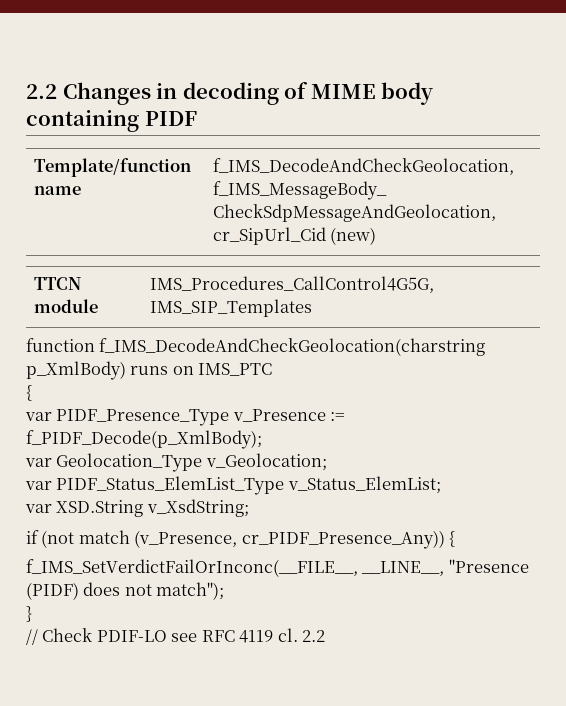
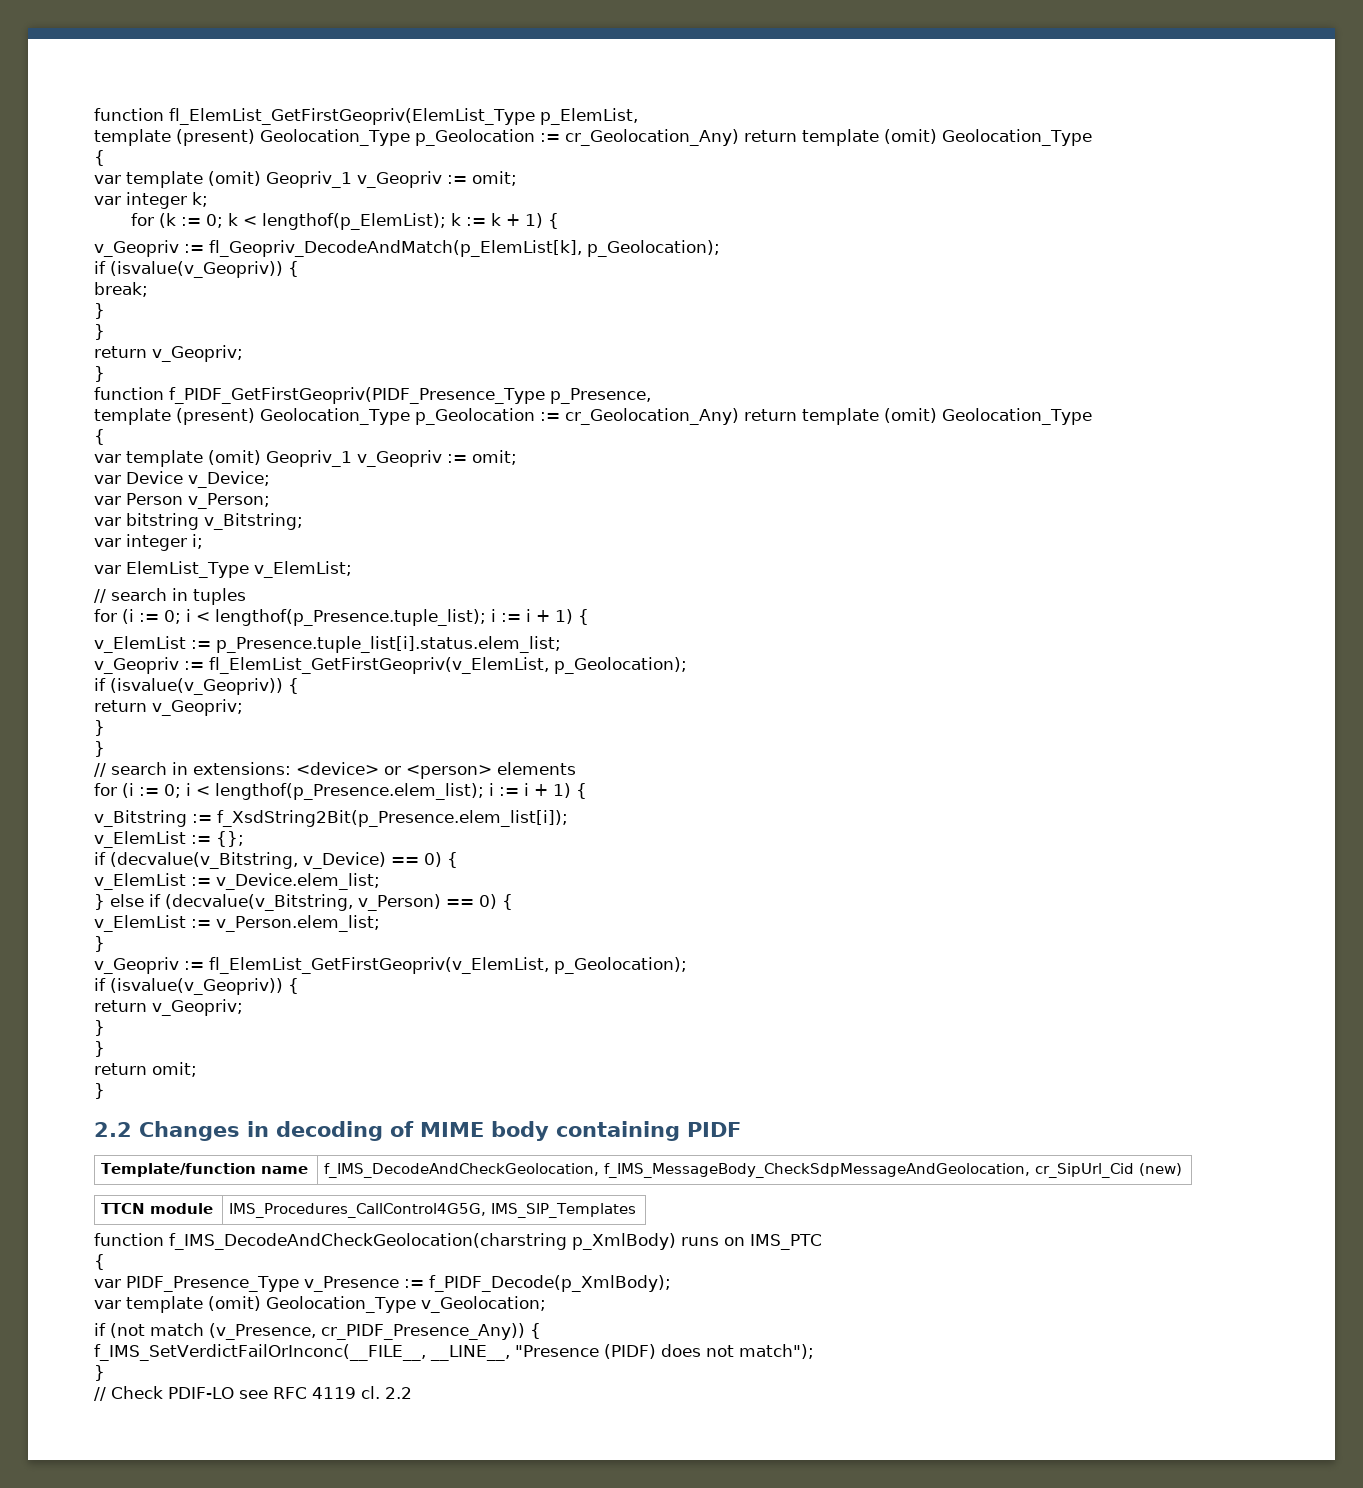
+ function fl_ElemList_GetFirstGeopriv(ElemList_Type p_ElemList,
+ template (present) Geolocation_Type p_Geolocation := cr_Geolocation_Any) return template (omit) Geolocation_Type
+ {
+ var template (omit) Geopriv_1 v_Geopriv := omit;
+ var integer k;
+ for (k := 0; k < lengthof(p_ElemList); k := k + 1) {
+ v_Geopriv := fl_Geopriv_DecodeAndMatch(p_ElemList[k], p_Geolocation);
+ if (isvalue(v_Geopriv)) {
+ break;
+ }
+ }
+ return v_Geopriv;
+ }
+ function f_PIDF_GetFirstGeopriv(PIDF_Presence_Type p_Presence,
+ template (present) Geolocation_Type p_Geolocation := cr_Geolocation_Any) return template (omit) Geolocation_Type
+ {
+ var template (omit) Geopriv_1 v_Geopriv := omit;
+ var Device v_Device;
+ var Person v_Person;
+ var bitstring v_Bitstring;
+ var integer i;
+ var ElemList_Type v_ElemList;
+ // search in tuples
+ for (i := 0; i < lengthof(p_Presence.tuple_list); i := i + 1) {
+ v_ElemList := p_Presence.tuple_list[i].status.elem_list;
+ v_Geopriv := fl_ElemList_GetFirstGeopriv(v_ElemList, p_Geolocation);
+ if (isvalue(v_Geopriv)) {
+ return v_Geopriv;
+ }
+ }
+ // search in extensions: <device> or <person> elements
+ for (i := 0; i < lengthof(p_Presence.elem_list); i := i + 1) {
+ v_Bitstring := f_XsdString2Bit(p_Presence.elem_list[i]);
+ v_ElemList := {};
+ if (decvalue(v_Bitstring, v_Device) == 0) {
+ v_ElemList := v_Device.elem_list;
+ } else if (decvalue(v_Bitstring, v_Person) == 0) {
+ v_ElemList := v_Person.elem_list;
+ }
+ v_Geopriv := fl_ElemList_GetFirstGeopriv(v_ElemList, p_Geolocation);
+ if (isvalue(v_Geopriv)) {
+ return v_Geopriv;
+ }
+ }
+ return omit;
+ }
- var Geolocation_Type v_Geolocation;
+ var template (omit) Geolocation_Type v_Geolocation;
- var PIDF_Status_ElemList_Type v_Status_ElemList;
- var XSD.String v_XsdString;

